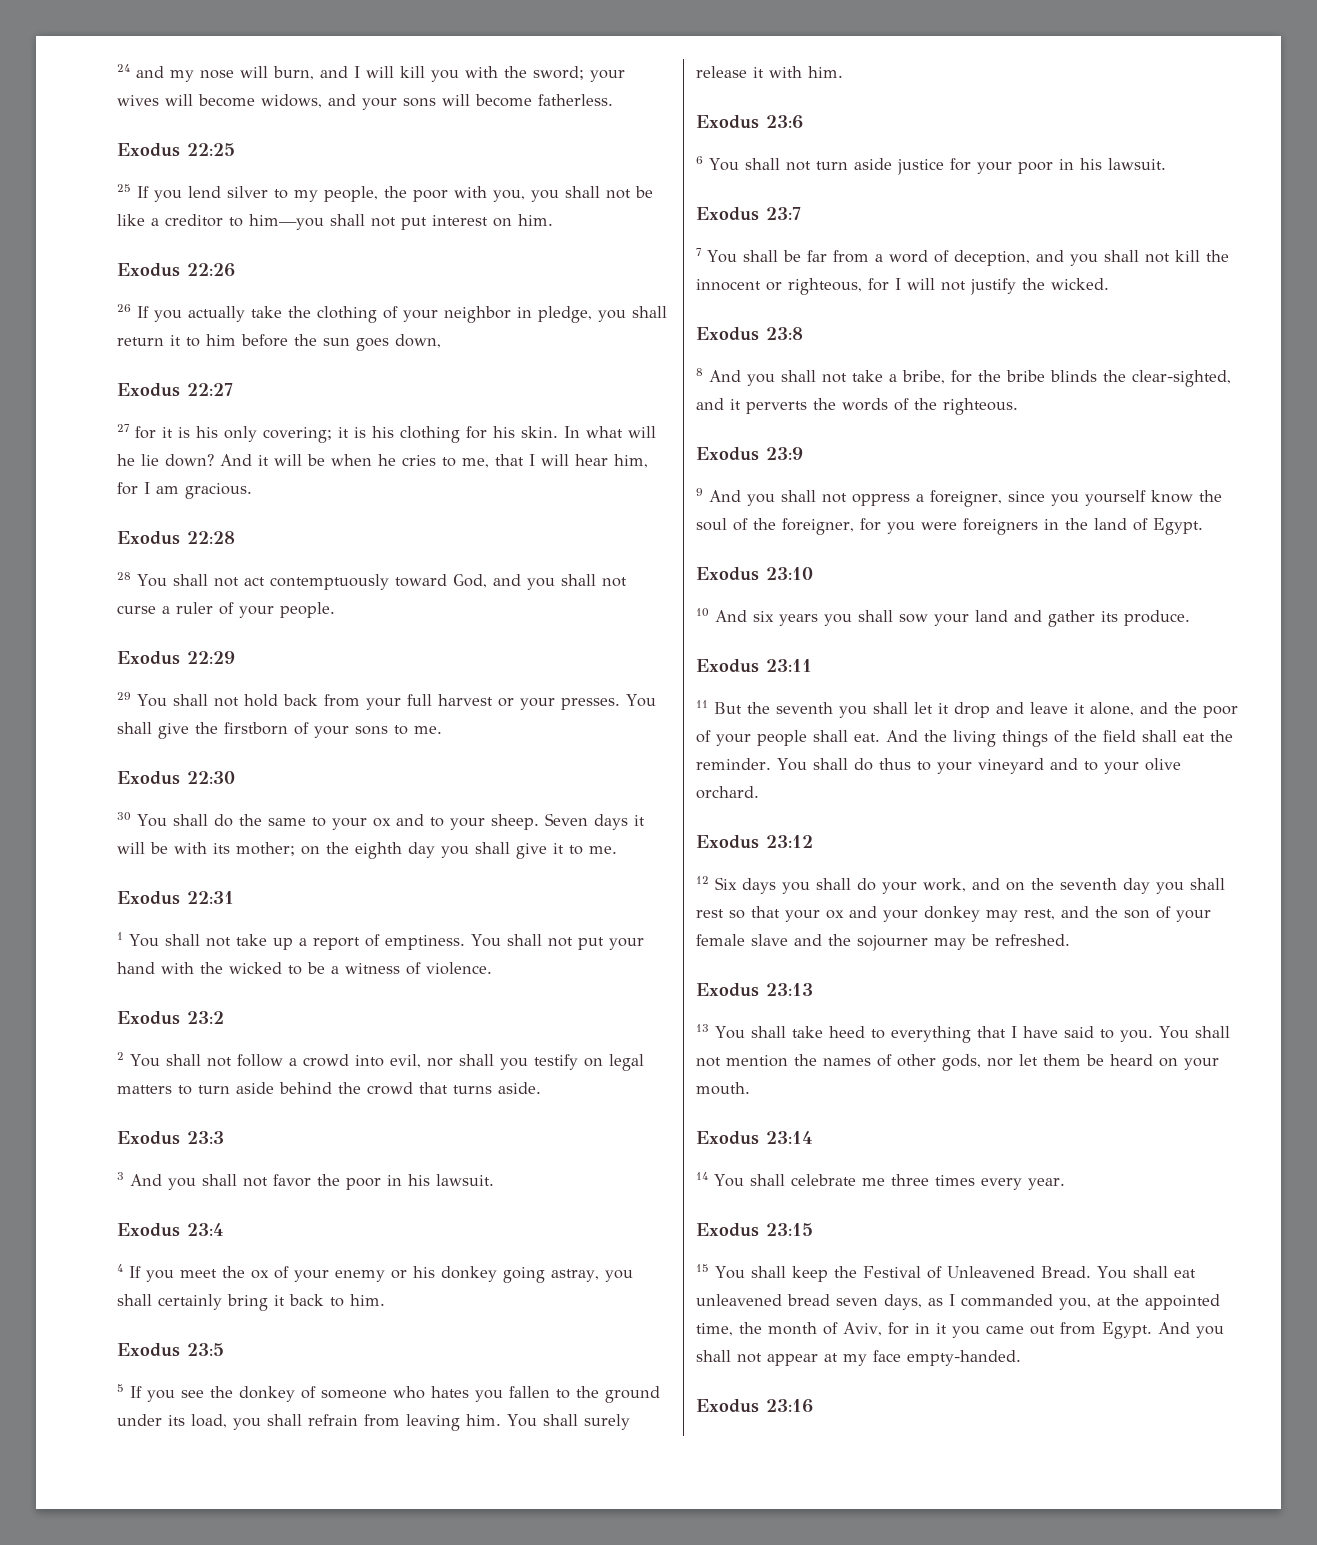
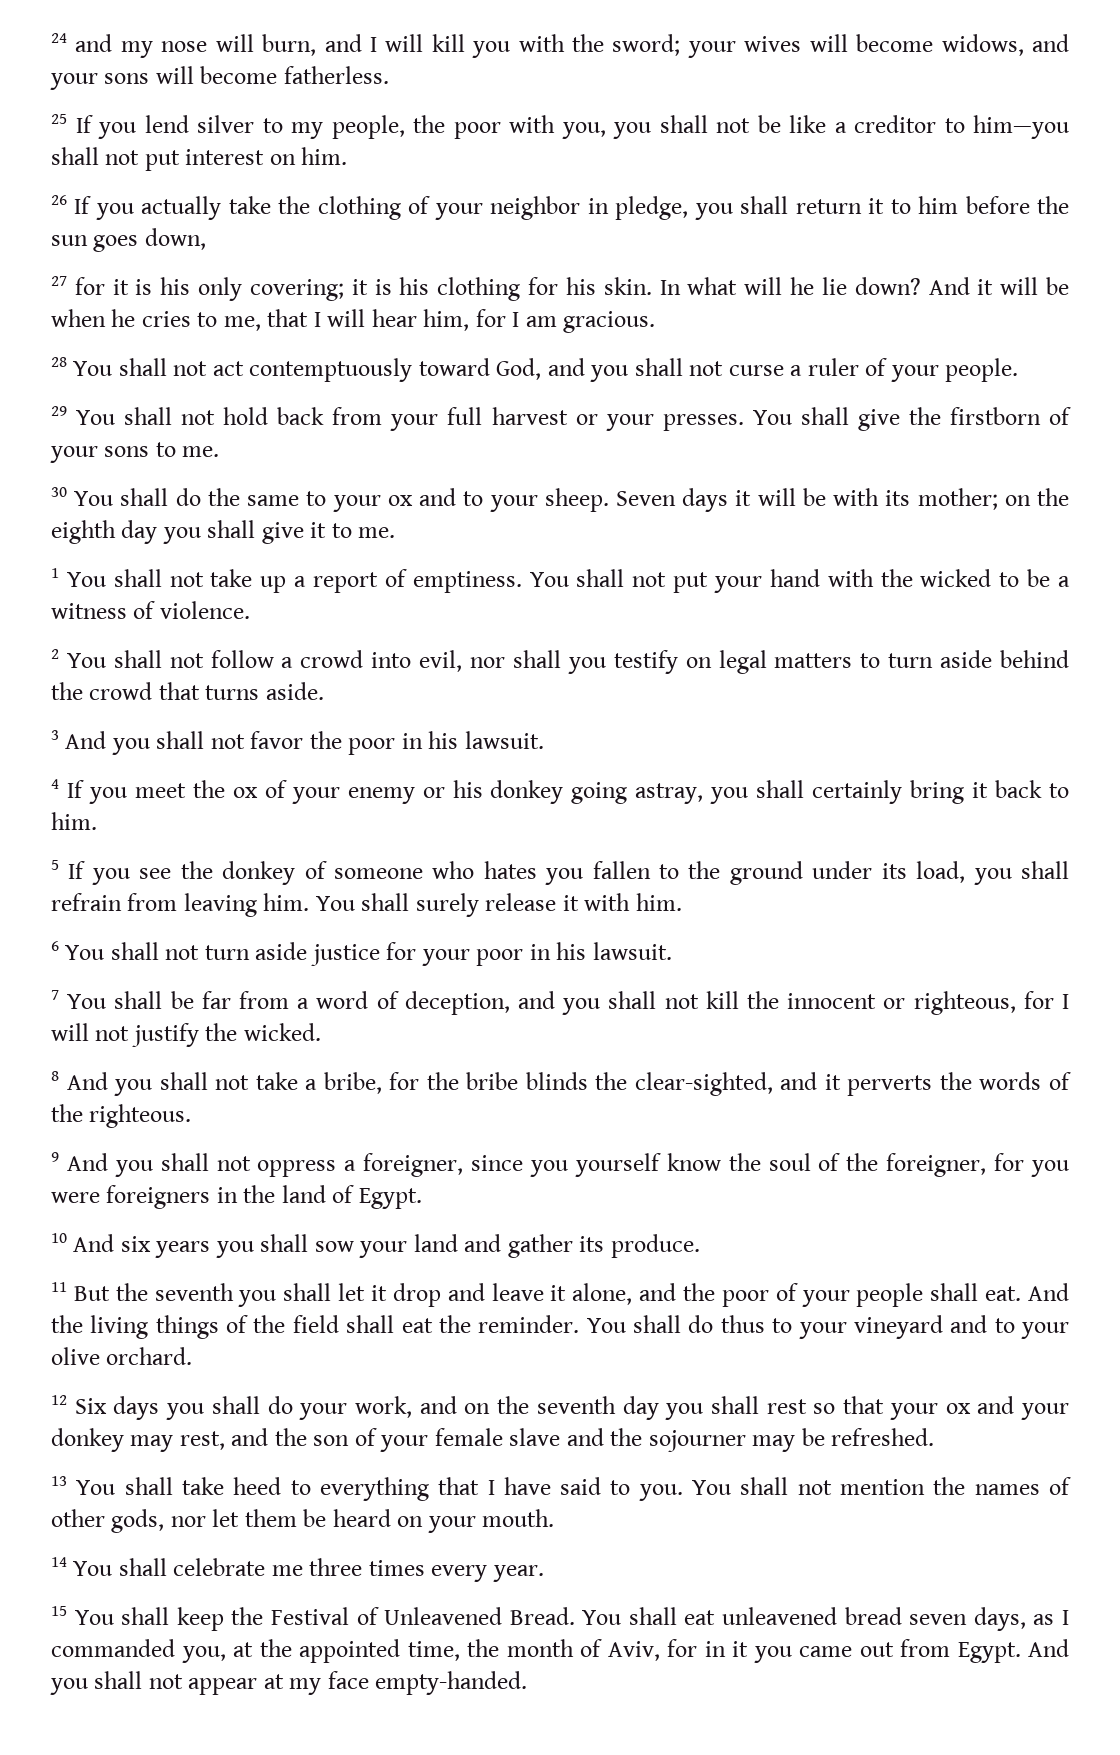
- Exodus 22:25
- Exodus 22:26
- Exodus 22:27
- Exodus 22:28
- Exodus 22:29
- Exodus 22:30
- Exodus 22:31
- Exodus 23:2
- Exodus 23:3
- Exodus 23:4
- Exodus 23:5
- Exodus 23:6
- Exodus 23:7
- Exodus 23:8
- Exodus 23:9
- Exodus 23:10
- Exodus 23:11
- Exodus 23:12
- Exodus 23:13
- Exodus 23:14
- Exodus 23:15
- Exodus 23:16

